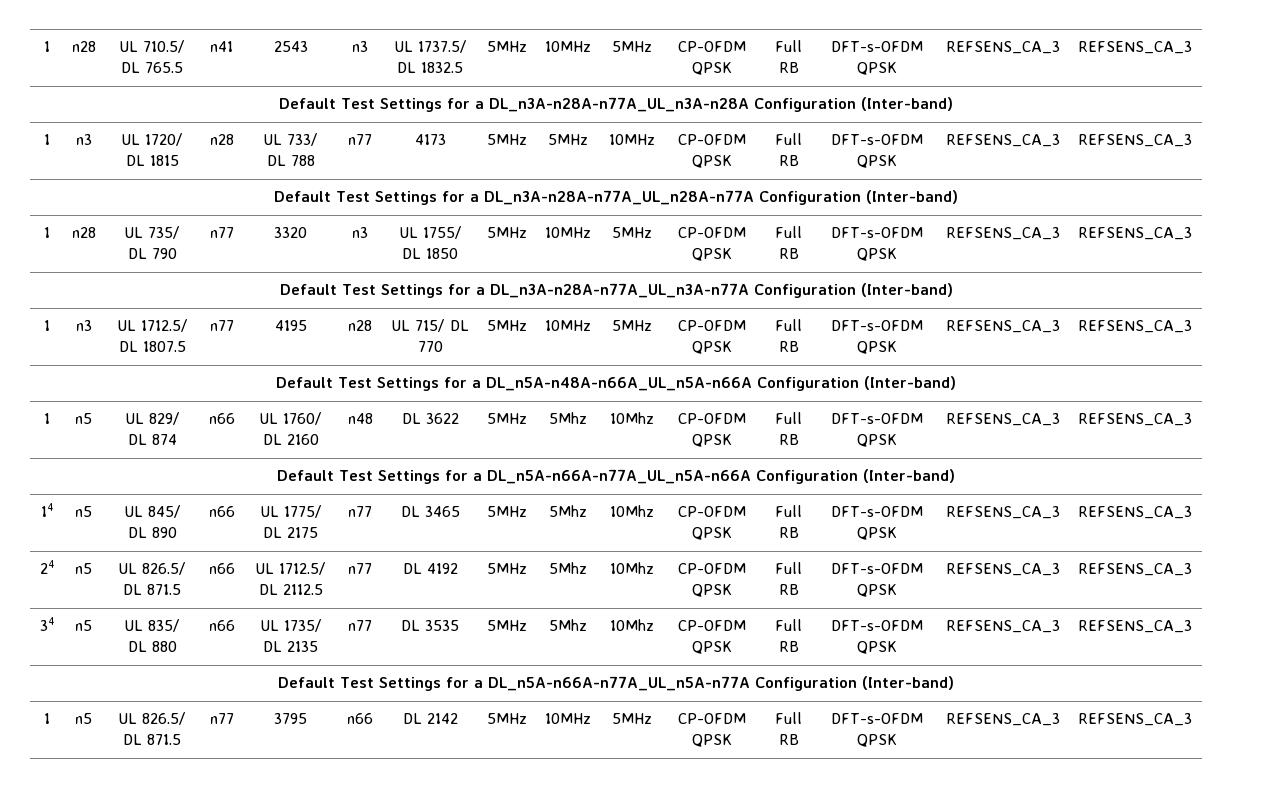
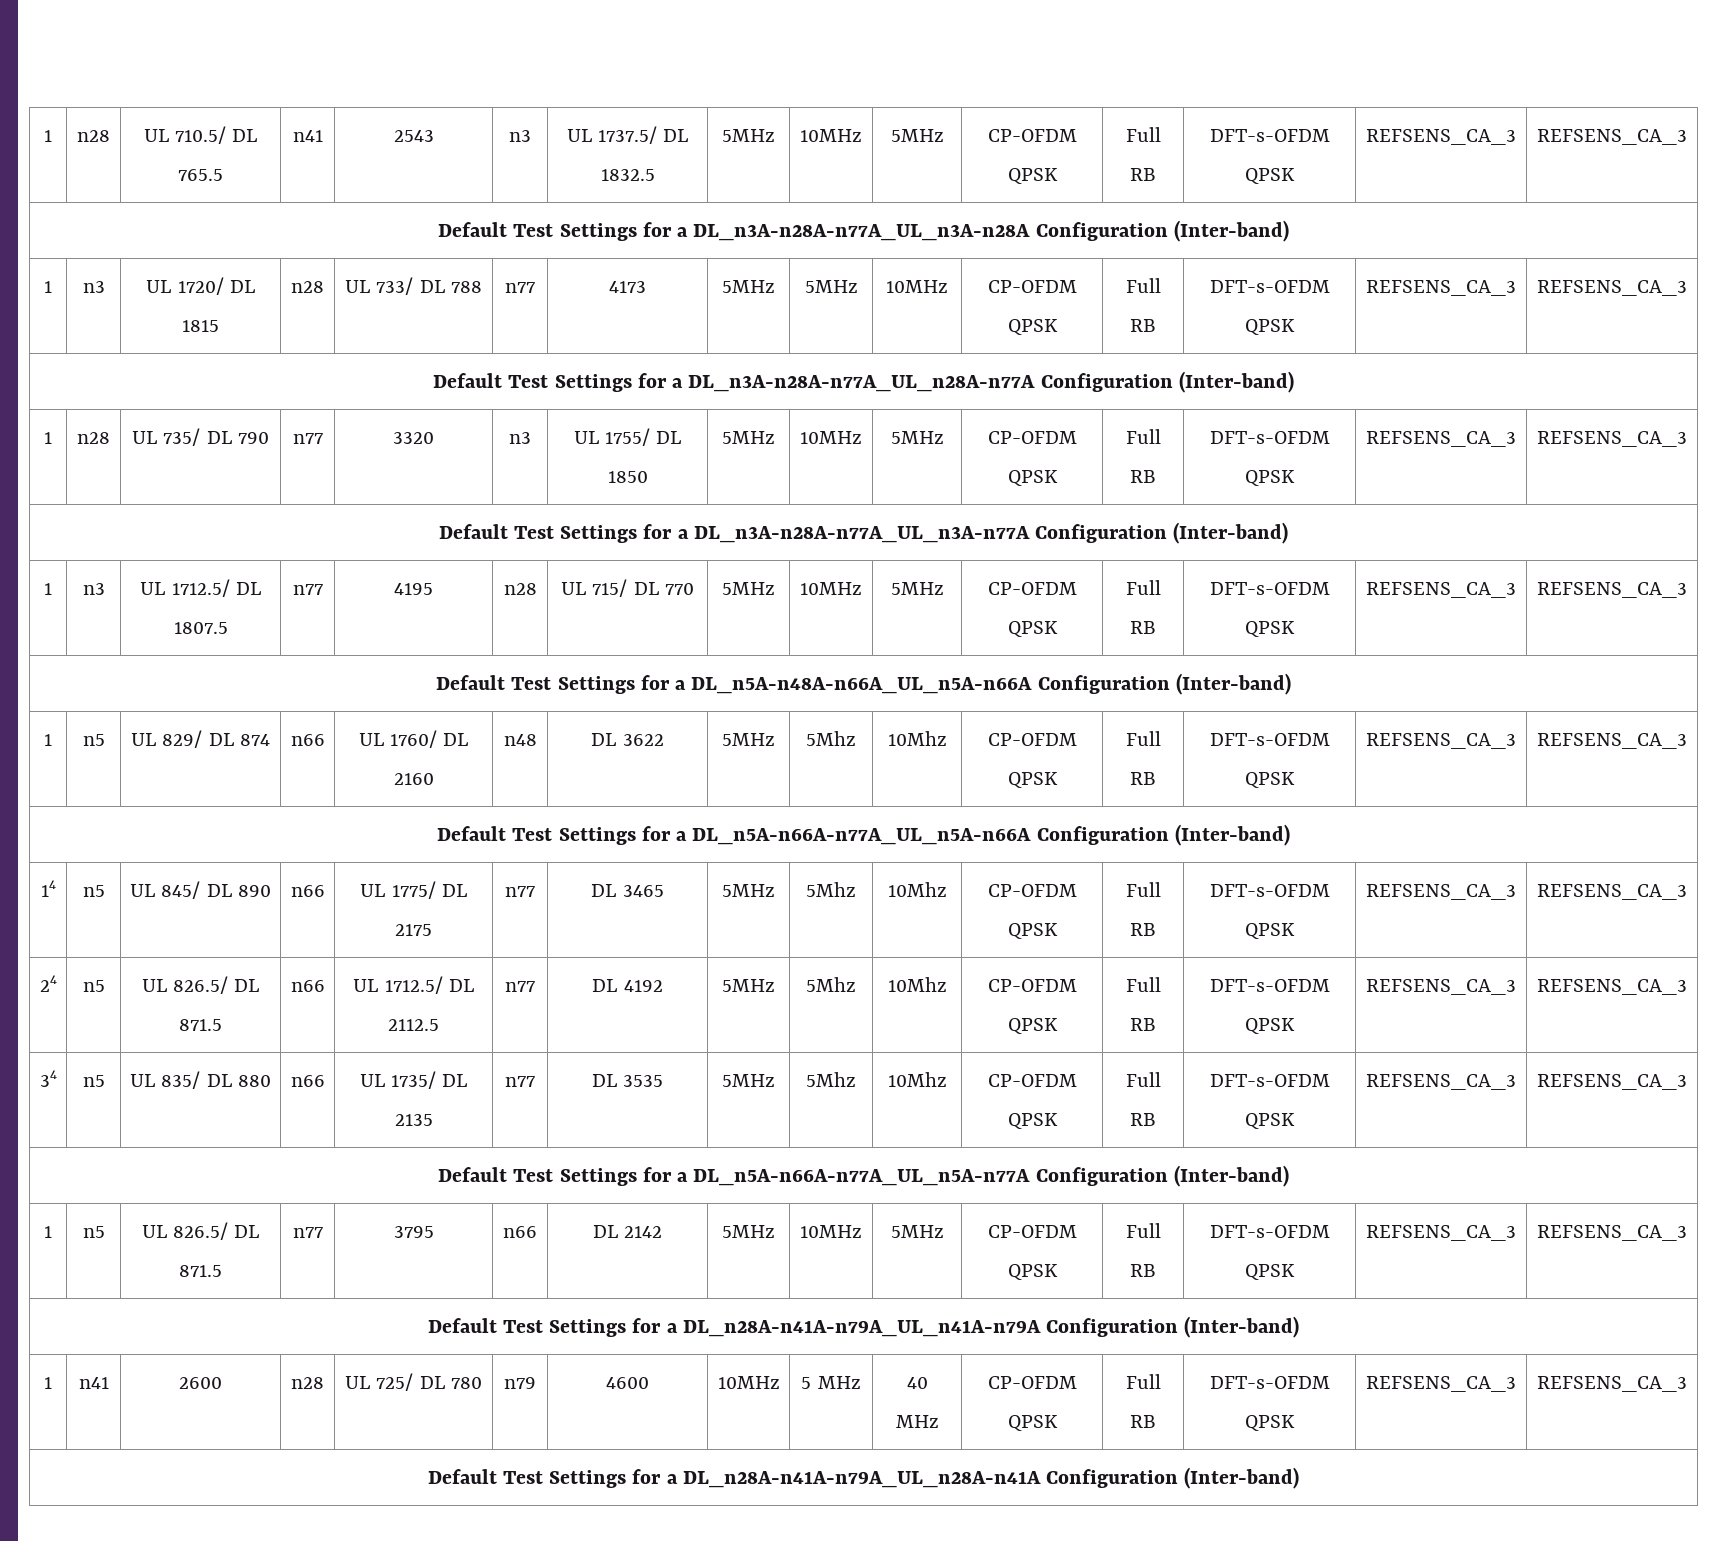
+ Default Test Settings for a DL_n28A-n41A-n79A_UL_n41A-n79A Configuration (Inter-band)
+ 1 | n41 | 2600 | n28 | UL 725/ DL 780 | n79 | 4600 | 10MHz | 5 MHz | 40 MHz | CP-OFDM QPSK | Full RB | DFT-s-OFDM QPSK | REFSENS_CA_3 | REFSENS_CA_3
+ Default Test Settings for a DL_n28A-n41A-n79A_UL_n28A-n41A Configuration (Inter-band)

